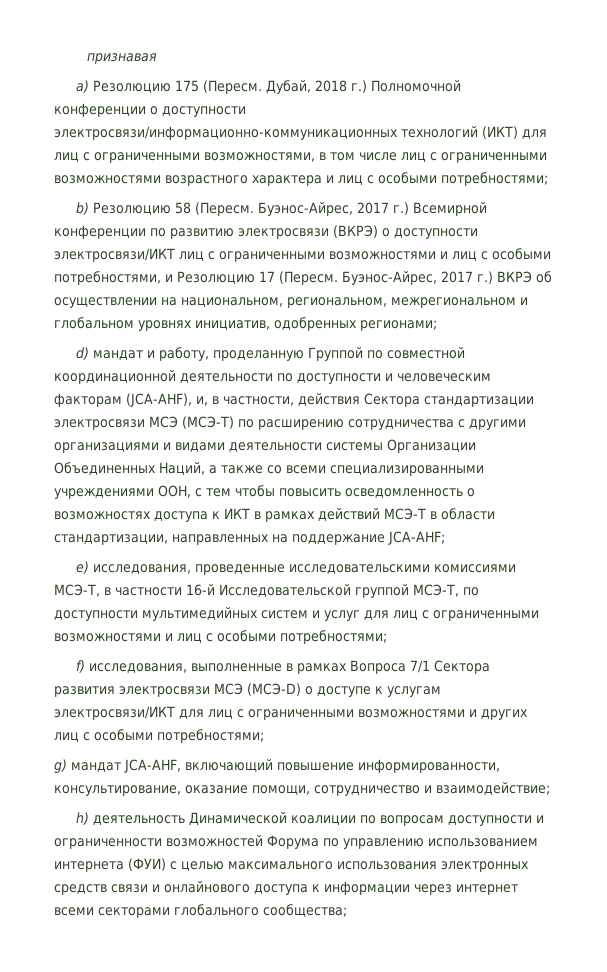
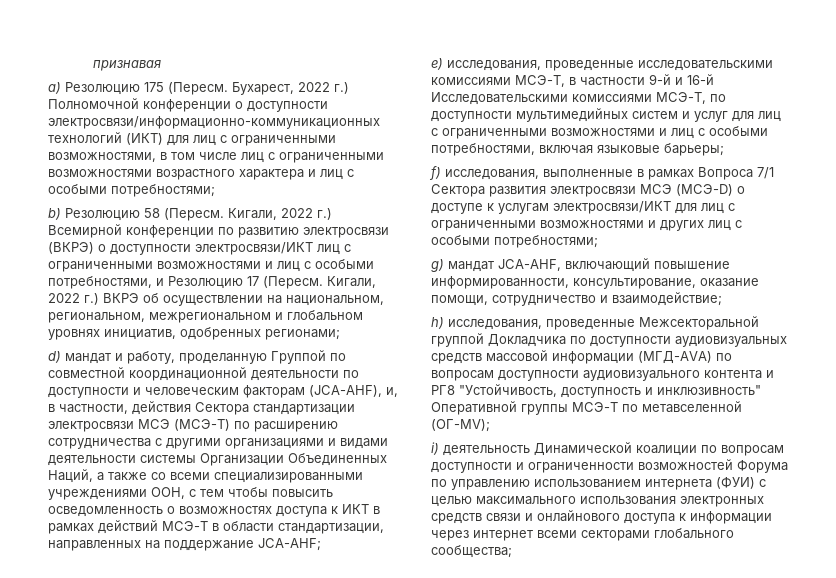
- Дубай, 2018 г.) Полномочной конференции о доступности электросвязи/информационно-коммуникационных технологий (ИКТ) для лиц с ограниченными возможностями, в том числе лиц с ограниченными возможностями возрастного характера и лиц с особыми потребностями;
+ Бухарест, 2022 г.) Полномочной конференции о доступности электросвязи/информационно-коммуникационных технологий (ИКТ) для лиц с ограниченными возможностями, в том числе лиц с ограниченными возможностями возрастного характера и лиц с особыми потребностями;
- Буэнос-Айрес, 2017 г.) Всемирной конференции по развитию электросвязи (ВКРЭ) о доступности электросвязи/ИКТ лиц с ограниченными возможностями и лиц с особыми потребностями, и Резолюцию 17 (Пересм.
+ Кигали, 2022 г.) Всемирной конференции по развитию электросвязи (ВКРЭ) о доступности электросвязи/ИКТ лиц с ограниченными возможностями и лиц с особыми потребностями, и Резолюцию 17 (Пересм.
- Буэнос-Айрес, 2017 г.) ВКРЭ об осуществлении на национальном, региональном, межрегиональном и глобальном уровнях инициатив, одобренных регионами;
+ Кигали, 2022 г.) ВКРЭ об осуществлении на национальном, региональном, межрегиональном и глобальном уровнях инициатив, одобренных регионами;
- e) исследования, проведенные исследовательскими комиссиями МСЭ-Т, в частности 16-й Исследовательской группой МСЭ-Т, по доступности мультимедийных систем и услуг для лиц с ограниченными возможностями и лиц с особыми потребностями;
+ e) исследования, проведенные исследовательскими комиссиями МСЭ-Т, в частности 9-й и 16-й Исследовательскими комиссиями МСЭ-Т, по доступности мультимедийных систем и услуг для лиц с ограниченными возможностями и лиц с особыми потребностями, включая языковые барьеры;
- h) деятельность Динамической коалиции по вопросам доступности и ограниченности возможностей Форума по управлению использованием интернета (ФУИ) с целью максимального использования электронных средств связи и онлайнового доступа к информации через интернет всеми секторами глобального сообщества;
+ h) исследования, проведенные Межсекторальной группой Докладчика по доступности аудиовизуальных средств массовой информации (МГД-AVA) по вопросам доступности аудиовизуального контента и РГ8 "Устойчивость, доступность и инклюзивность" Оперативной группы МСЭ-Т по метавселенной (ОГ-MV);
+ i) деятельность Динамической коалиции по вопросам доступности и ограниченности возможностей Форума по управлению использованием интернета (ФУИ) с целью максимального использования электронных средств связи и онлайнового доступа к информации через интернет всеми секторами глобального сообщества;

